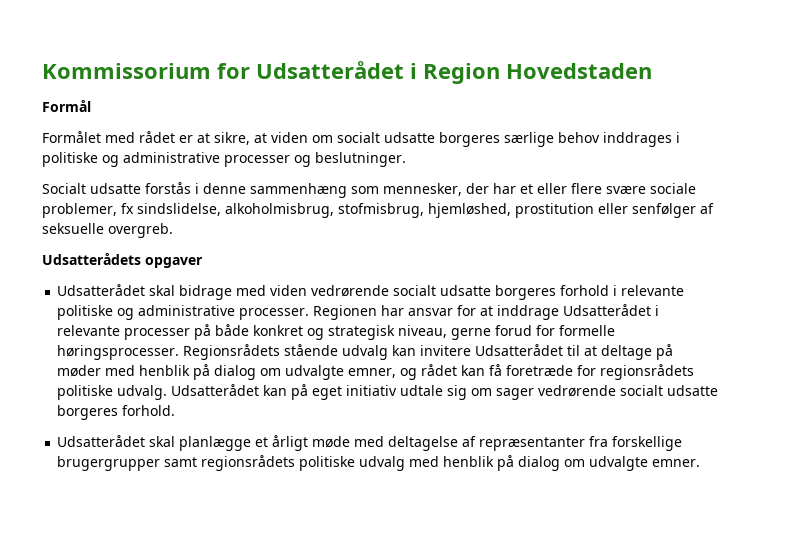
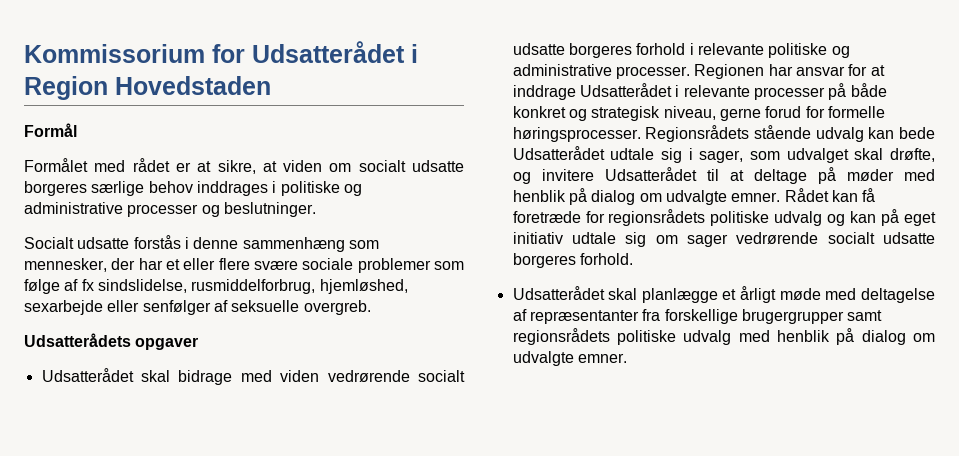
- Socialt udsatte forstås i denne sammenhæng som mennesker, der har et eller flere svære sociale problemer, fx sindslidelse, alkoholmisbrug, stofmisbrug, hjemløshed, prostitution eller senfølger af seksuelle overgreb.
+ Socialt udsatte forstås i denne sammenhæng som mennesker, der har et eller flere svære sociale problemer som følge af fx sindslidelse, rusmiddelforbrug, hjemløshed, sexarbejde eller senfølger af seksuelle overgreb.
- Regionsrådets stående udvalg kan invitere Udsatterådet til at deltage på møder med henblik på dialog om udvalgte emner, og rådet kan få foretræde for regionsrådets politiske udvalg. Udsatterådet kan på eget initiativ udtale sig om sager vedrørende socialt udsatte borgeres forhold.
+ Regionsrådets stående udvalg kan bede Udsatterådet udtale sig i sager, som udvalget skal drøfte, og invitere Udsatterådet til at deltage på møder med henblik på dialog om udvalgte emner. Rådet kan få foretræde for regionsrådets politiske udvalg og kan på eget initiativ udtale sig om sager vedrørende socialt udsatte borgeres forhold.

